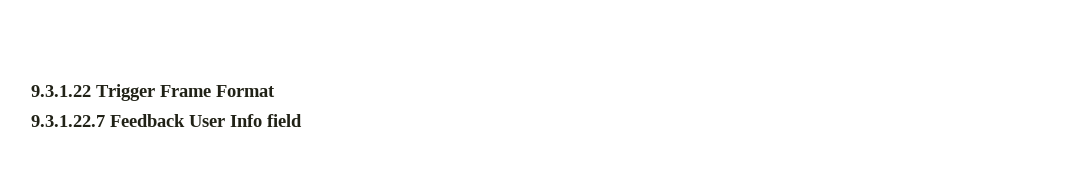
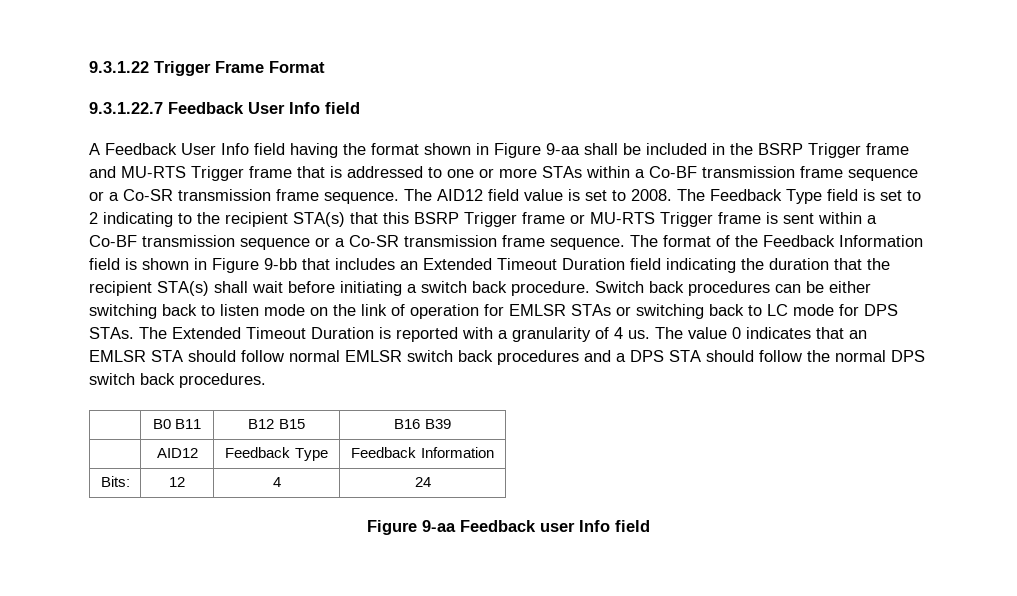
+ A Feedback User Info field having the format shown in Figure 9-aa shall be included in the BSRP Trigger frame and MU-RTS Trigger frame that is addressed to one or more STAs within a Co-BF transmission frame sequence or a Co-SR transmission frame sequence. The AID12 field value is set to 2008. The Feedback Type field is set to 2 indicating to the recipient STA(s) that this BSRP Trigger frame or MU-RTS Trigger frame is sent within a Co-BF transmission sequence or a Co-SR transmission frame sequence. The format of the Feedback Information field is shown in Figure 9-bb that includes an Extended Timeout Duration field indicating the duration that the recipient STA(s) shall wait before initiating a switch back procedure. Switch back procedures can be either switching back to listen mode on the link of operation for EMLSR STAs or switching back to LC mode for DPS STAs. The Extended Timeout Duration is reported with a granularity of 4 us. The value 0 indicates that an EMLSR STA should follow normal EMLSR switch back procedures and a DPS STA should follow the normal DPS switch back procedures.
+ | B0 B11 | B12 B15 | B16 B39
+ | AID12 | Feedback Type | Feedback Information
+ Bits: | 12 | 4 | 24
+ Figure 9-aa Feedback user Info field

